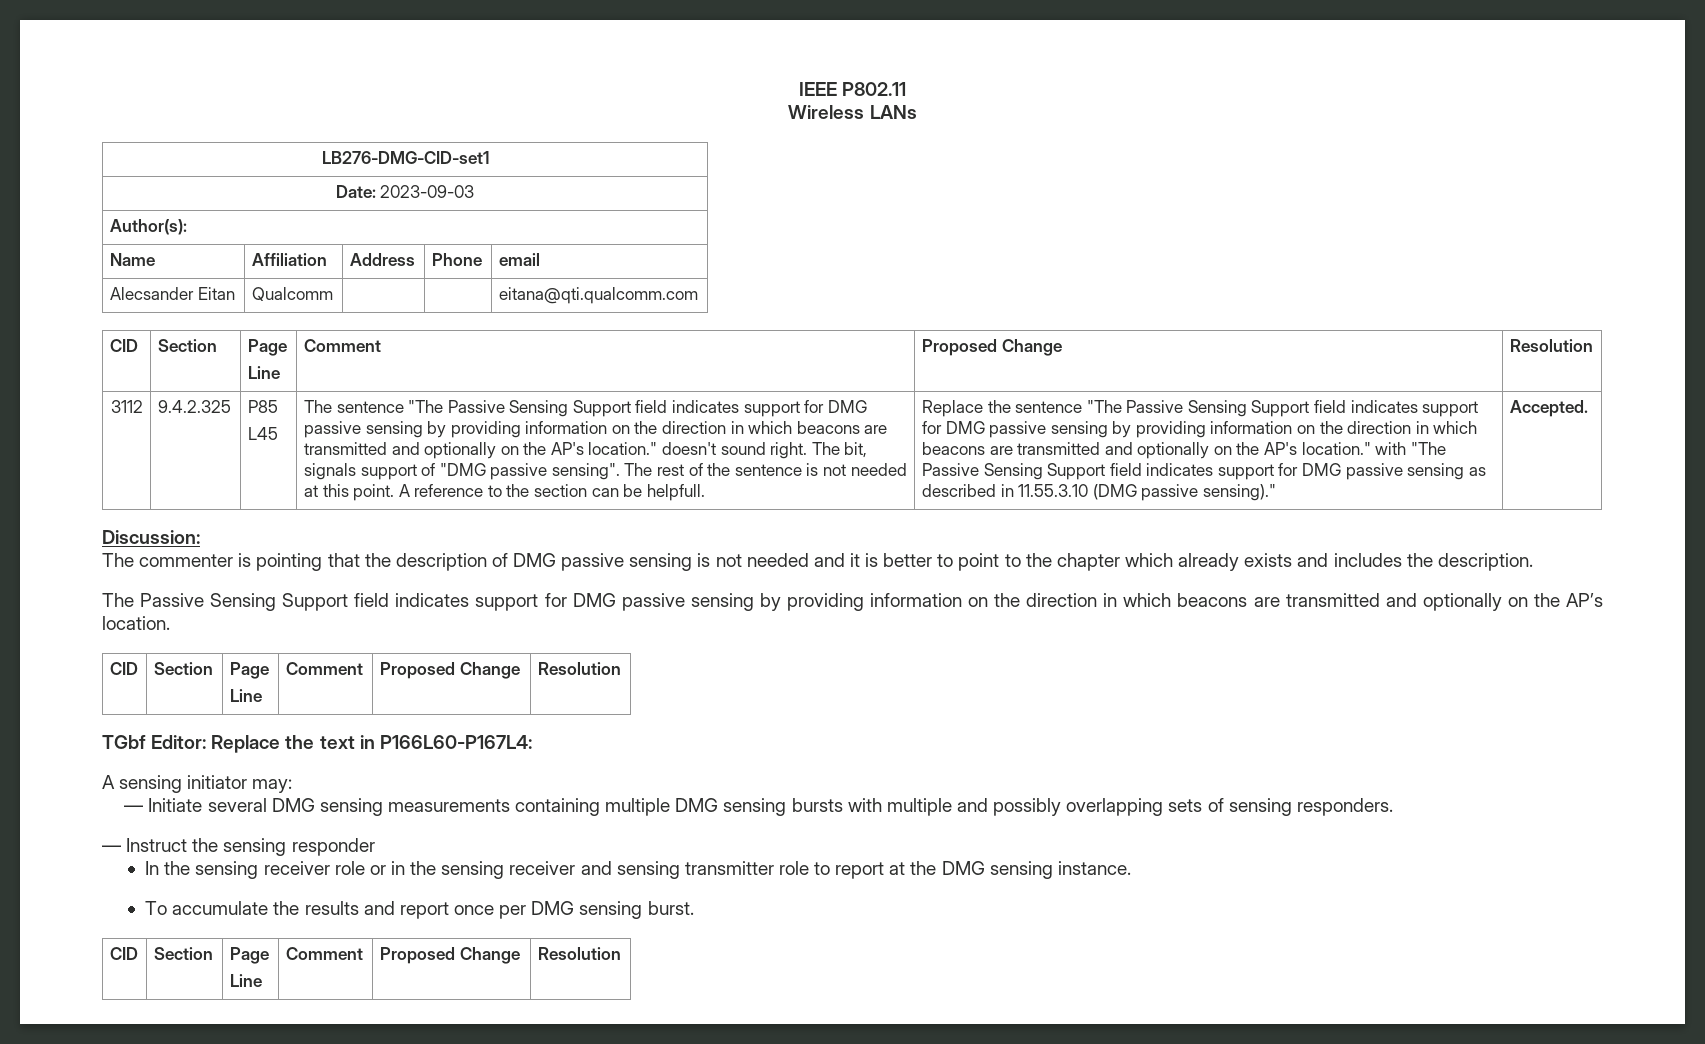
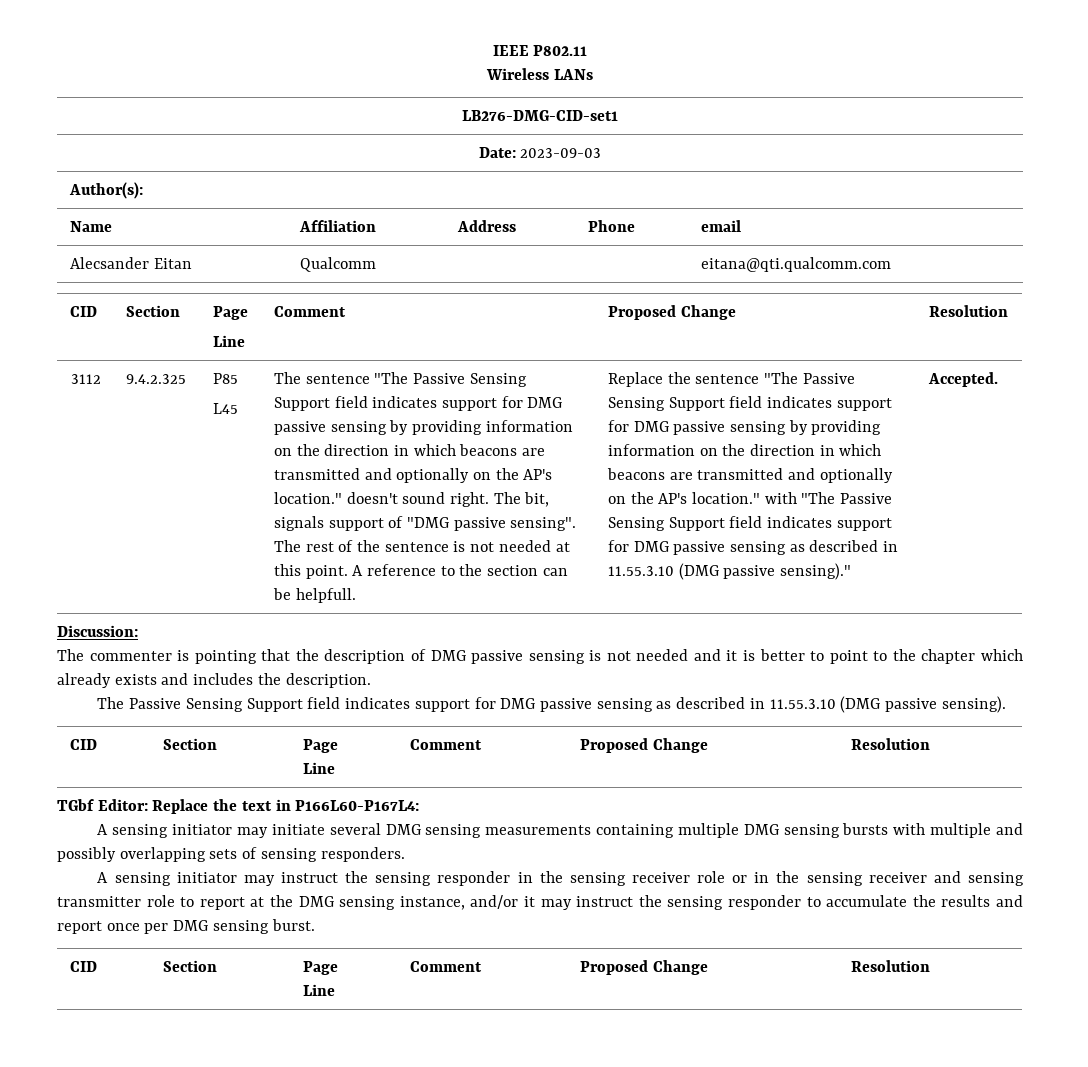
- The Passive Sensing Support field indicates support for DMG passive sensing by providing information on the direction in which beacons are transmitted and optionally on the AP’s location.
+ The Passive Sensing Support field indicates support for DMG passive sensing as described in 11.55.3.10 (DMG passive sensing).
- A sensing initiator may:
- — Initiate several DMG sensing measurements containing multiple DMG sensing bursts with multiple and possibly overlapping sets of sensing responders.
+ A sensing initiator may initiate several DMG sensing measurements containing multiple DMG sensing bursts with multiple and possibly overlapping sets of sensing responders.
- — Instruct the sensing responder
- In the sensing receiver role or in the sensing receiver and sensing transmitter role to report at the DMG sensing instance.
- To accumulate the results and report once per DMG sensing burst.
+ A sensing initiator may instruct the sensing responder in the sensing receiver role or in the sensing receiver and sensing transmitter role to report at the DMG sensing instance, and/or it may instruct the sensing responder to accumulate the results and report once per DMG sensing burst.

